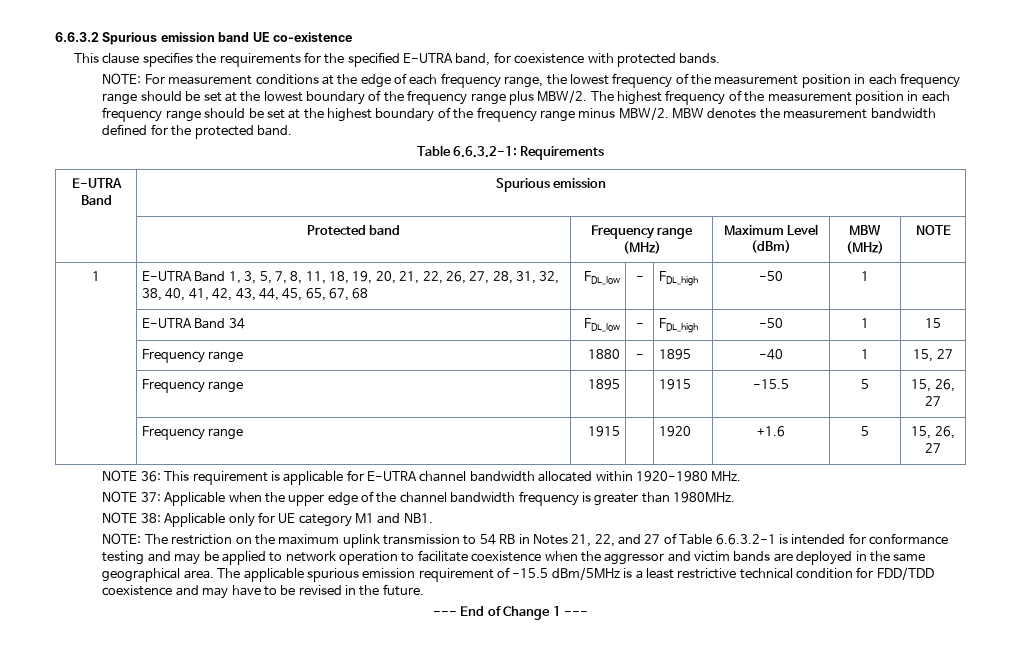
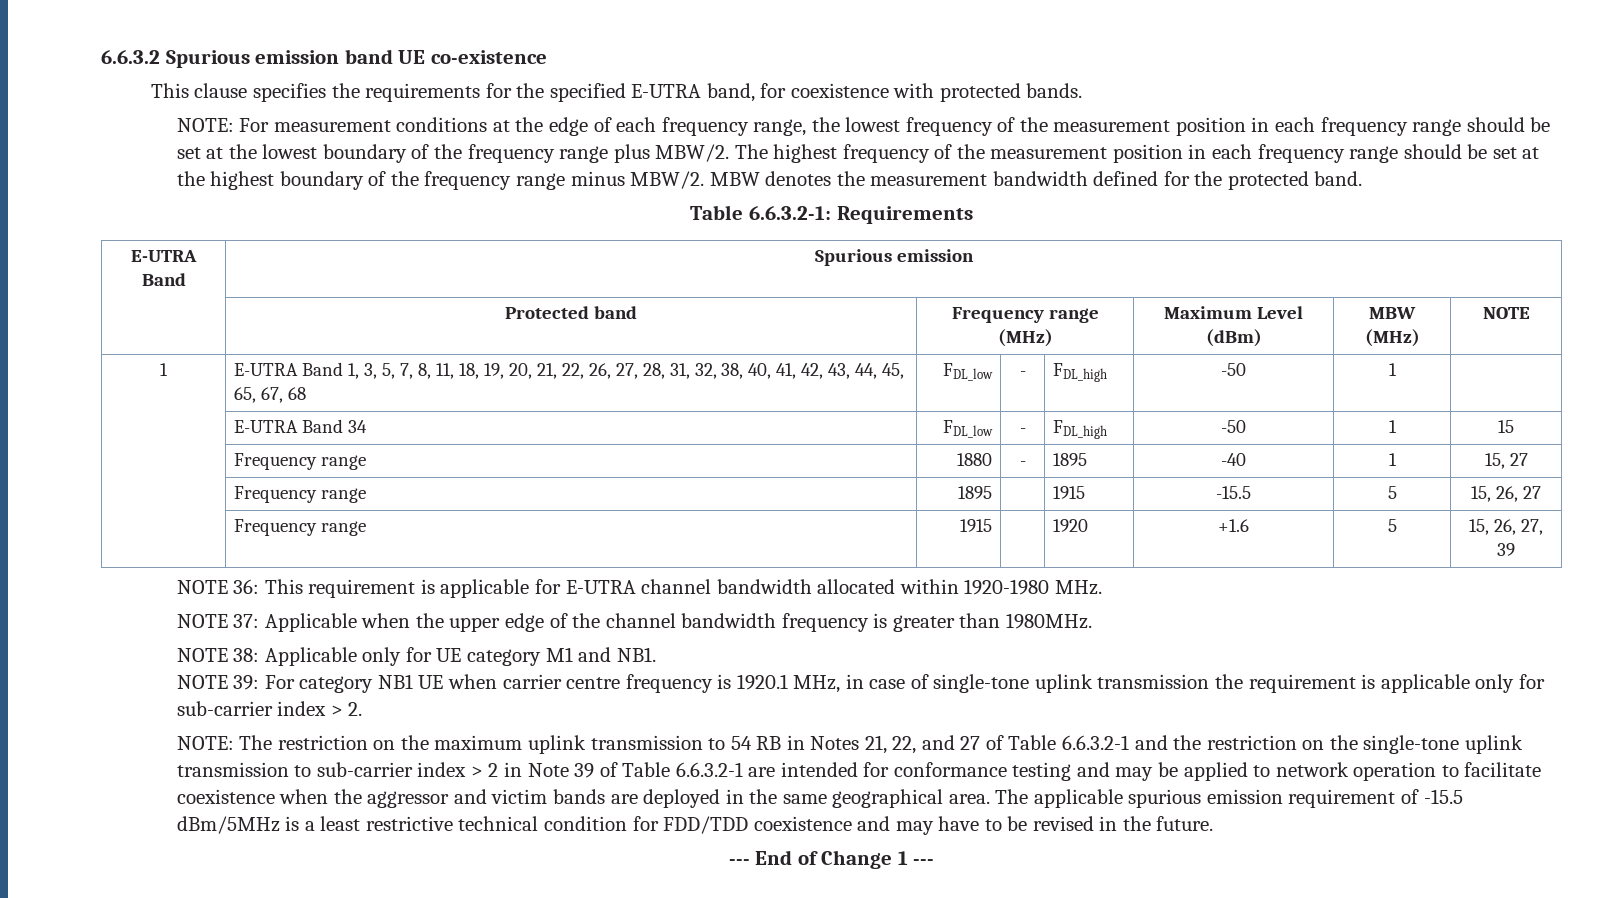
- | Frequency range | 1915 | | 1920 | +1.6 | 5 | 15, 26, 27
+ | Frequency range | 1915 | | 1920 | +1.6 | 5 | 15, 26, 27, 39
+ NOTE 39: For category NB1 UE when carrier centre frequency is 1920.1 MHz, in case of single-tone uplink transmission the requirement is applicable only for sub-carrier index > 2.
- NOTE: The restriction on the maximum uplink transmission to 54 RB in Notes 21, 22, and 27 of Table 6.6.3.2-1 is intended for conformance testing and may be applied to network operation to facilitate coexistence when the aggressor and victim bands are deployed in the same geographical area.
+ NOTE: The restriction on the maximum uplink transmission to 54 RB in Notes 21, 22, and 27 of Table 6.6.3.2-1 and the restriction on the single-tone uplink transmission to sub-carrier index > 2 in Note 39 of Table 6.6.3.2-1 are intended for conformance testing and may be applied to network operation to facilitate coexistence when the aggressor and victim bands are deployed in the same geographical area.

